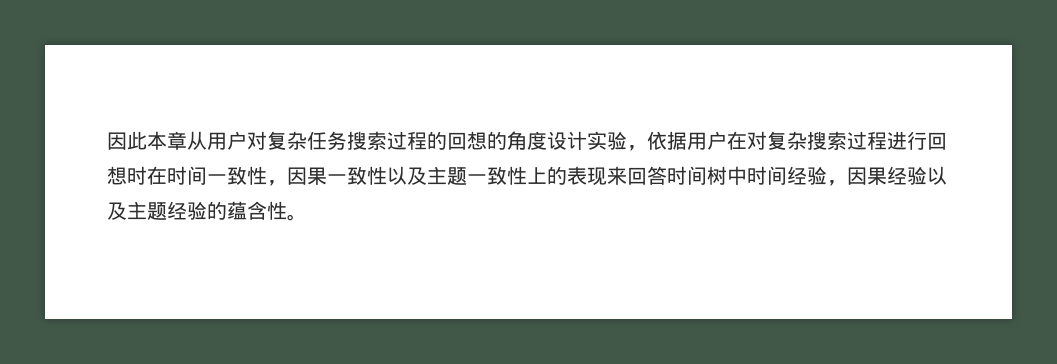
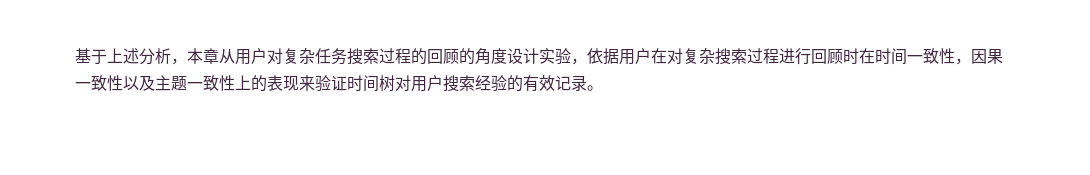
- 因此本章从用户对复杂任务搜索过程的回想的角度设计实验，依据用户在对复杂搜索过程进行回想时在时间一致性，因果一致性以及主题一致性上的表现来回答时间树中时间经验，因果经验以及主题经验的蕴含性。
+ 基于上述分析，本章从用户对复杂任务搜索过程的回顾的角度设计实验，依据用户在对复杂搜索过程进行回顾时在时间一致性，因果一致性以及主题一致性上的表现来验证时间树对用户搜索经验的有效记录。

